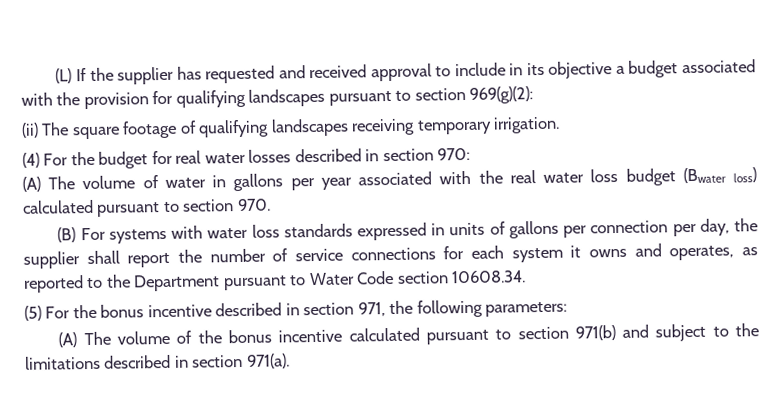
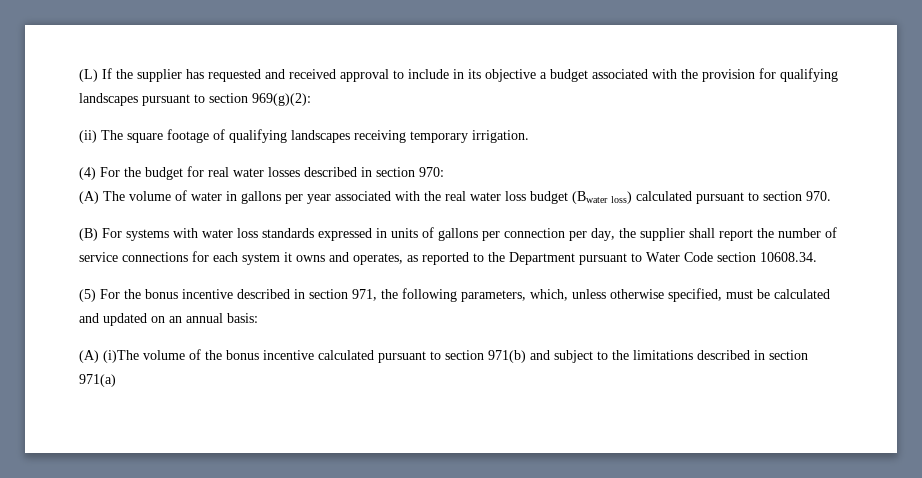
- (5) For the bonus incentive described in section 971, the following parameters:
- (A) The volume of the bonus incentive calculated pursuant to section 971(b) and subject to the limitations described in section 971(a).
+ (5) For the bonus incentive described in section 971, the following parameters, which, unless otherwise specified, must be calculated and updated on an annual basis:
+ (A) (i)The volume of the bonus incentive calculated pursuant to section 971(b) and subject to the limitations described in section 971(a)

